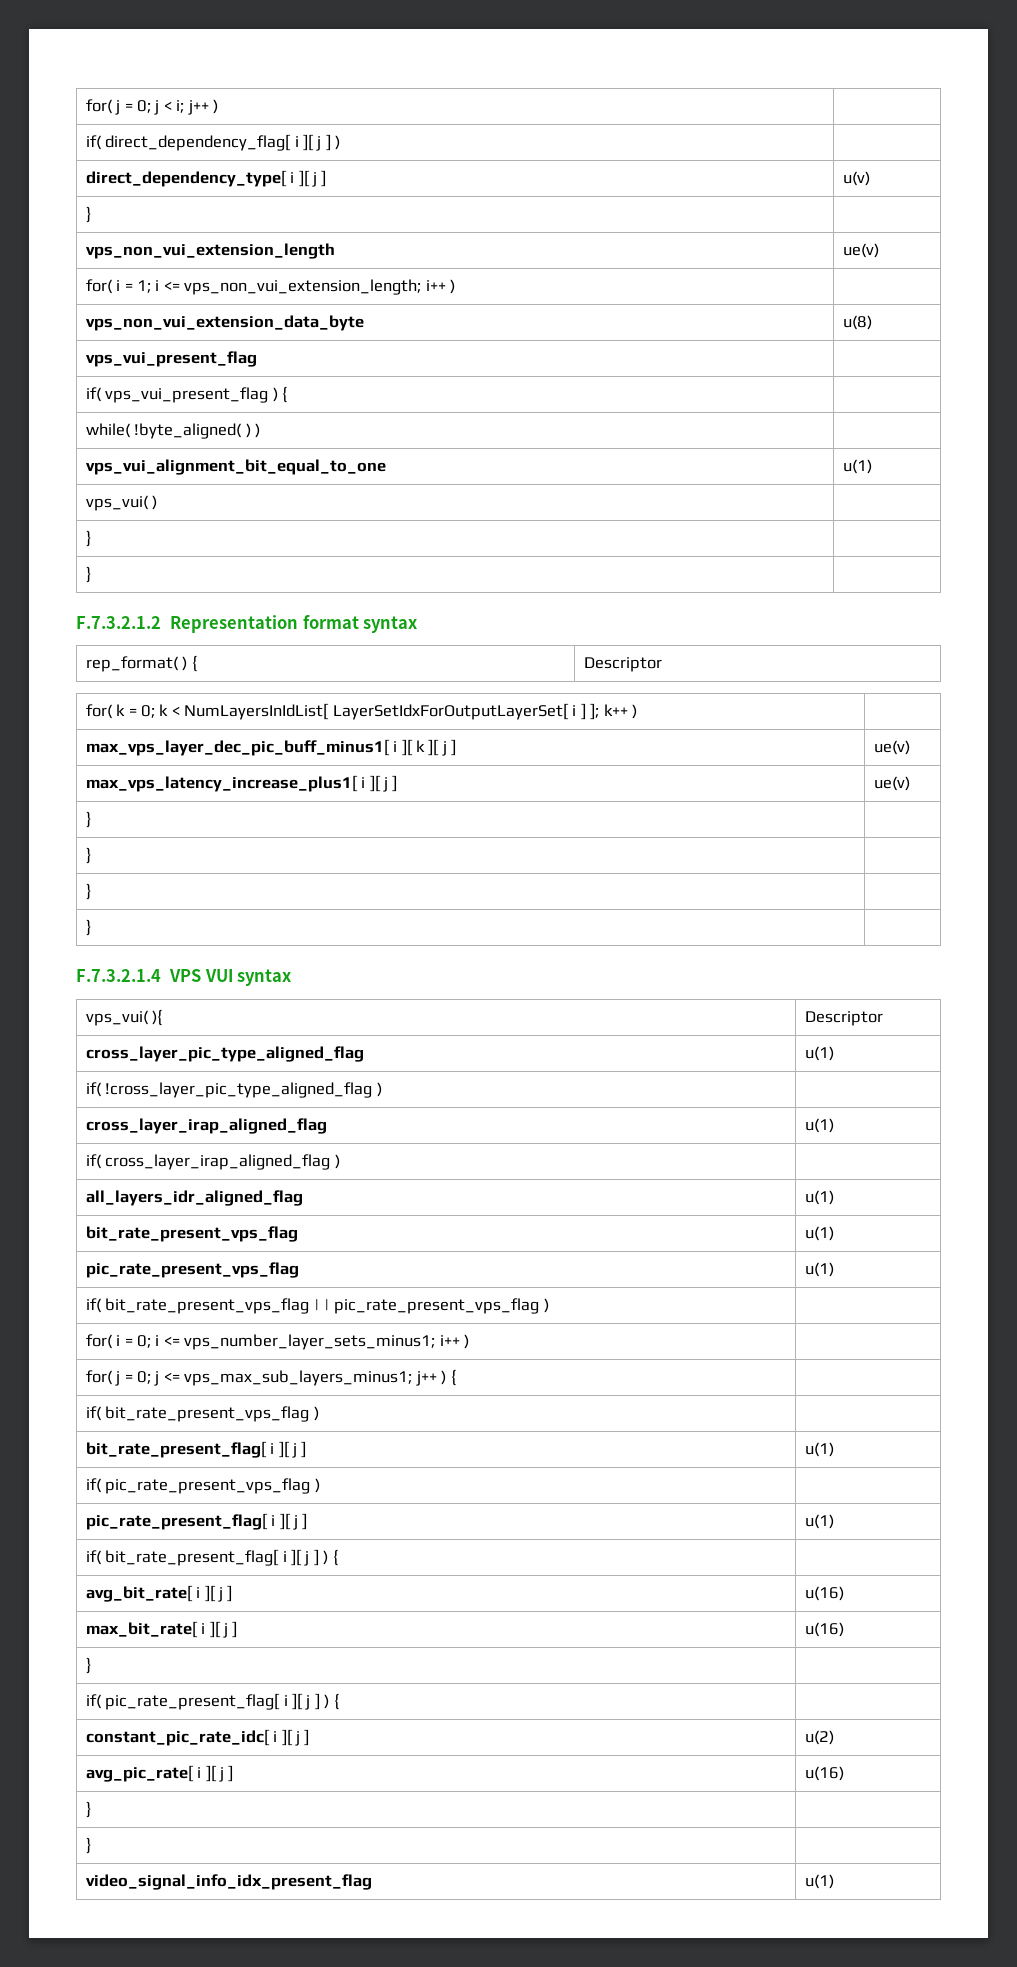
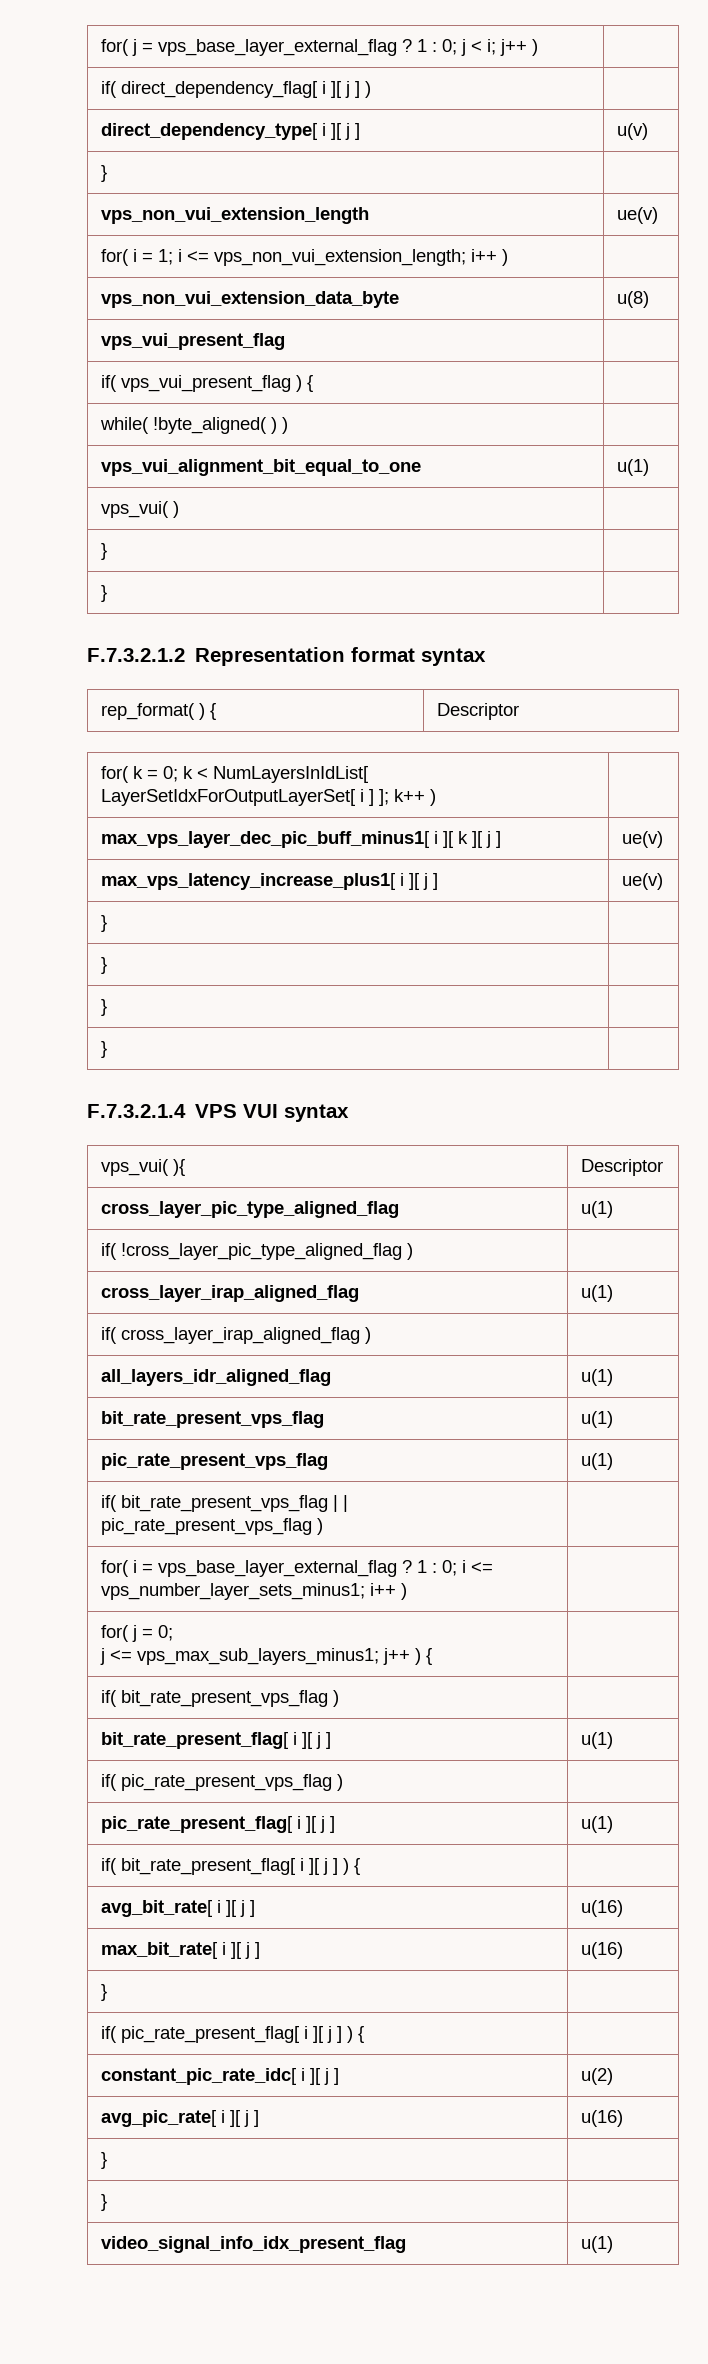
- for( j = 0; j < i; j++ ) |
+ for( j = vps_base_layer_external_flag ? 1 : 0; j < i; j++ ) |
- for( i = 0; i <= vps_number_layer_sets_minus1; i++ ) |
+ for( i = vps_base_layer_external_flag ? 1 : 0; i <= vps_number_layer_sets_minus1; i++ ) |
- for( j = 0; j <= vps_max_sub_layers_minus1; j++ ) { |
+ for( j = 0;
+ j <= vps_max_sub_layers_minus1; j++ ) { |

